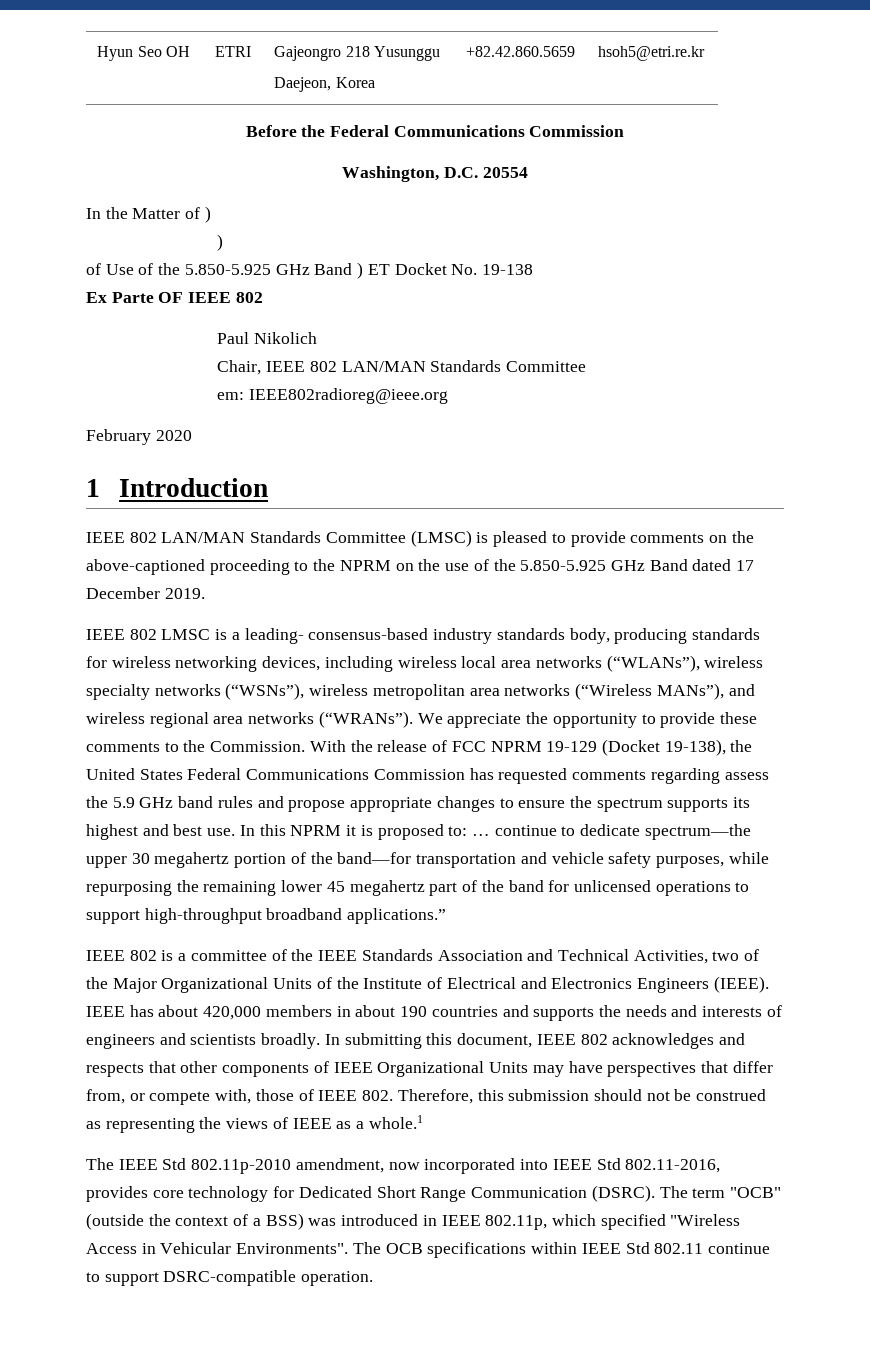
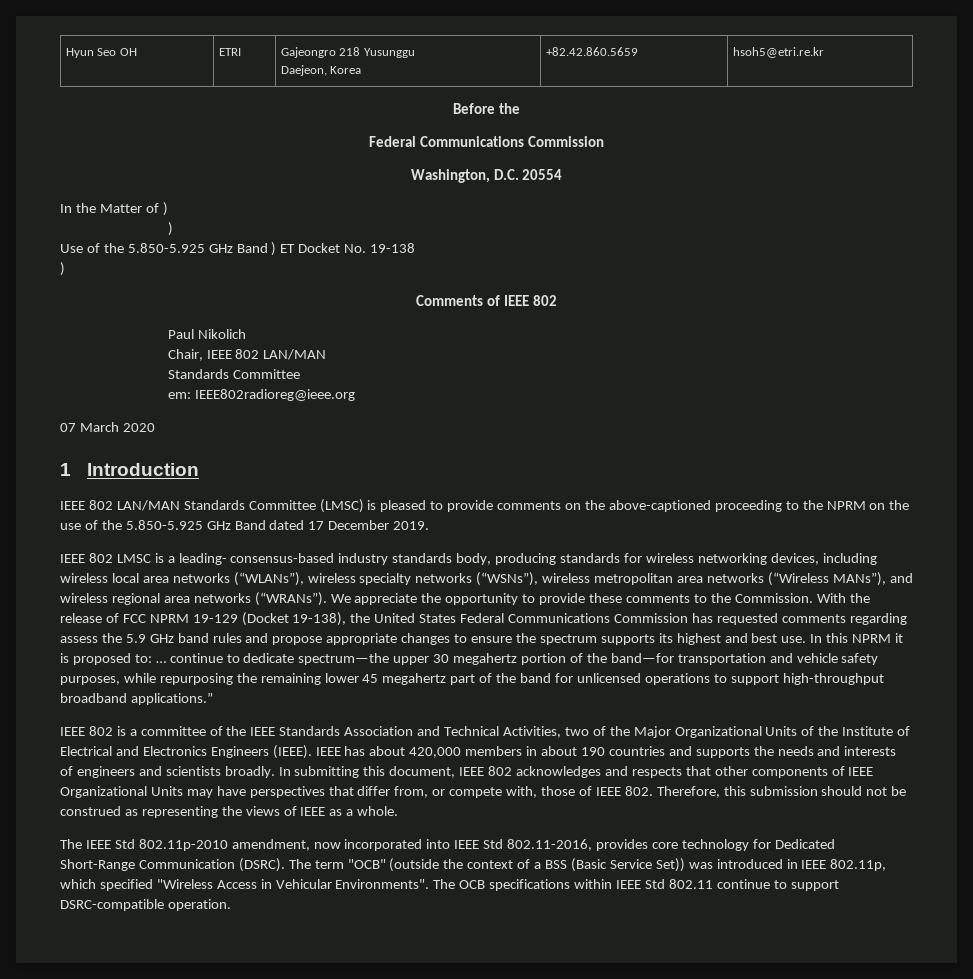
- Before the Federal Communications Commission
+ Before the
+ Federal Communications Commission
- of Use of the 5.850-5.925 GHz Band ) ET Docket No. 19-138
- Ex Parte OF IEEE 802
+ Use of the 5.850-5.925 GHz Band ) ET Docket No. 19-138
+ )
+ Comments of IEEE 802
- Chair, IEEE 802 LAN/MAN Standards Committee
+ Chair, IEEE 802 LAN/MAN
+ Standards Committee
- February 2020
+ 07 March 2020
- In submitting this document, IEEE 802 acknowledges and respects that other components of IEEE Organizational Units may have perspectives that differ from, or compete with, those of IEEE 802. Therefore, this submission should not be construed as representing the views of IEEE as a whole.1
+ In submitting this document, IEEE 802 acknowledges and respects that other components of IEEE Organizational Units may have perspectives that differ from, or compete with, those of IEEE 802. Therefore, this submission should not be construed as representing the views of IEEE as a whole.
- The IEEE Std 802.11p-2010 amendment, now incorporated into IEEE Std 802.11-2016, provides core technology for Dedicated Short Range Communication (DSRC).
+ The IEEE Std 802.11p-2010 amendment, now incorporated into IEEE Std 802.11-2016, provides core technology for Dedicated Short-Range Communication (DSRC).
- The term "OCB" (outside the context of a BSS) was introduced in IEEE 802.11p, which specified "Wireless Access in Vehicular Environments".
+ The term "OCB" (outside the context of a BSS (Basic Service Set)) was introduced in IEEE 802.11p, which specified "Wireless Access in Vehicular Environments".

